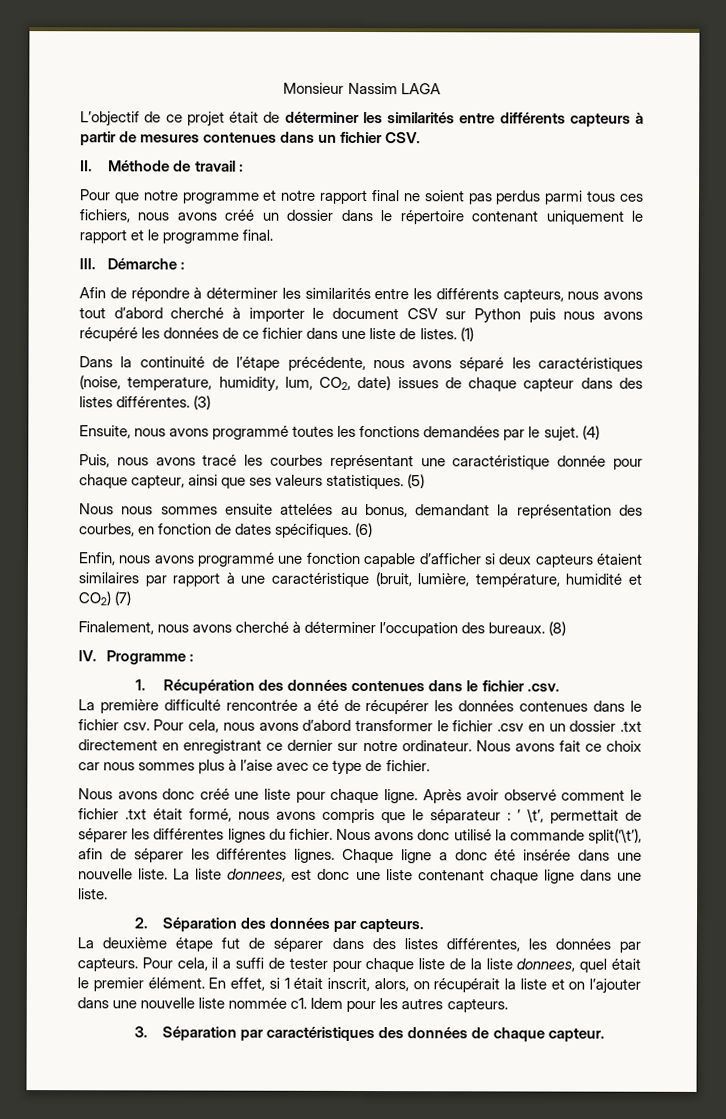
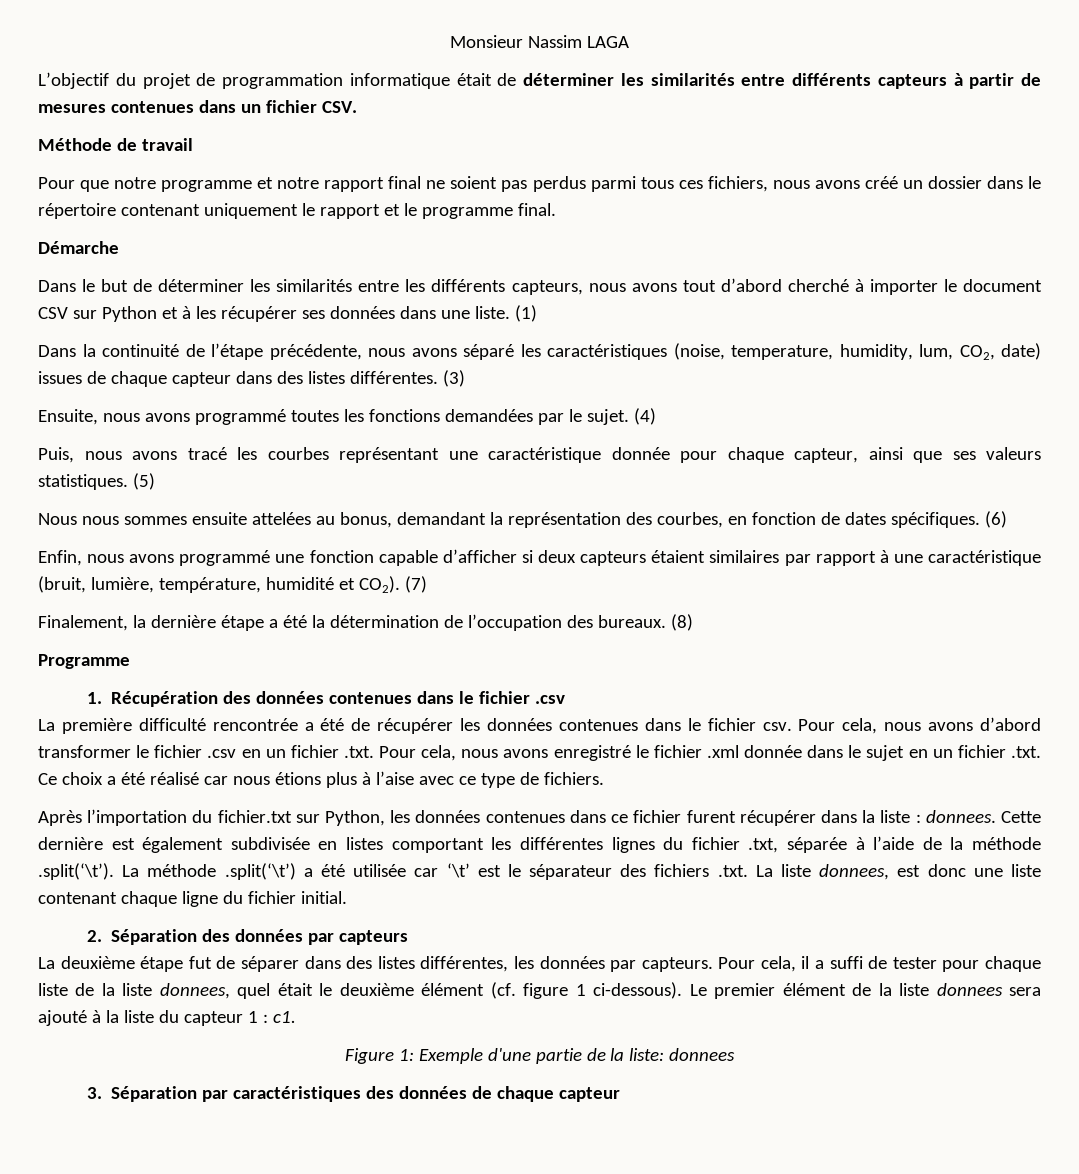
- L’objectif de ce projet était de déterminer les similarités entre différents capteurs à partir de mesures contenues dans un fichier CSV.
+ L’objectif du projet de programmation informatique était de déterminer les similarités entre différents capteurs à partir de mesures contenues dans un fichier CSV.
- II. Méthode de travail :
+ Méthode de travail
- III. Démarche :
- Afin de répondre à déterminer les similarités entre les différents capteurs, nous avons tout d’abord cherché à importer le document CSV sur Python puis nous avons récupéré les données de ce fichier dans une liste de listes.
+ Démarche
+ Dans le but de déterminer les similarités entre les différents capteurs, nous avons tout d’abord cherché à importer le document CSV sur Python et à les récupérer ses données dans une liste.
- Enfin, nous avons programmé une fonction capable d’afficher si deux capteurs étaient similaires par rapport à une caractéristique (bruit, lumière, température, humidité et CO2) (7)
+ Enfin, nous avons programmé une fonction capable d’afficher si deux capteurs étaient similaires par rapport à une caractéristique (bruit, lumière, température, humidité et CO2). (7)
- Finalement, nous avons cherché à déterminer l’occupation des bureaux.
+ Finalement, la dernière étape a été la détermination de l’occupation des bureaux.
- IV. Programme :
+ Programme
- 1. Récupération des données contenues dans le fichier .csv.
+ 1. Récupération des données contenues dans le fichier .csv
- Pour cela, nous avons d’abord transformer le fichier .csv en un dossier .txt directement en enregistrant ce dernier sur notre ordinateur. Nous avons fait ce choix car nous sommes plus à l’aise avec ce type de fichier.
- Nous avons donc créé une liste pour chaque ligne. Après avoir observé comment le fichier .txt était formé, nous avons compris que le séparateur : ’ \t’, permettait de séparer les différentes lignes du fichier. Nous avons donc utilisé la commande split(‘\t’), afin de séparer les différentes lignes. Chaque ligne a donc été insérée dans une nouvelle liste. La liste donnees, est donc une liste contenant chaque ligne dans une liste.
+ Pour cela, nous avons d’abord transformer le fichier .csv en un fichier .txt. Pour cela, nous avons enregistré le fichier .xml donnée dans le sujet en un fichier .txt. Ce choix a été réalisé car nous étions plus à l’aise avec ce type de fichiers.
+ Après l’importation du fichier.txt sur Python, les données contenues dans ce fichier furent récupérer dans la liste : donnees. Cette dernière est également subdivisée en listes comportant les différentes lignes du fichier .txt, séparée à l’aide de la méthode .split(‘\t’). La méthode .split(‘\t’) a été utilisée car ‘\t’ est le séparateur des fichiers .txt. La liste donnees, est donc une liste contenant chaque ligne du fichier initial.
- 2. Séparation des données par capteurs.
+ 2. Séparation des données par capteurs
- Pour cela, il a suffi de tester pour chaque liste de la liste donnees, quel était le premier élément. En effet, si 1 était inscrit, alors, on récupérait la liste et on l’ajouter dans une nouvelle liste nommée c1. Idem pour les autres capteurs.
+ Pour cela, il a suffi de tester pour chaque liste de la liste donnees, quel était le deuxième élément (cf. figure 1 ci-dessous). Le premier élément de la liste donnees sera ajouté à la liste du capteur 1 : c1.
+ Figure 1: Exemple d'une partie de la liste: donnees
- 3. Séparation par caractéristiques des données de chaque capteur.
+ 3. Séparation par caractéristiques des données de chaque capteur

